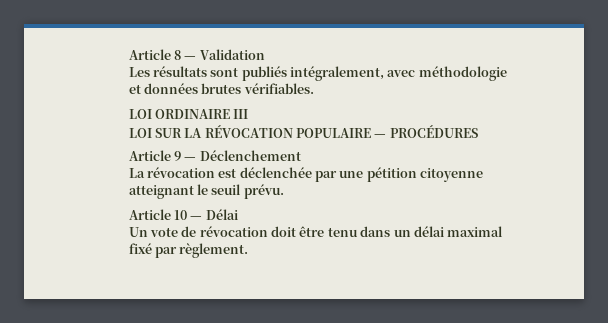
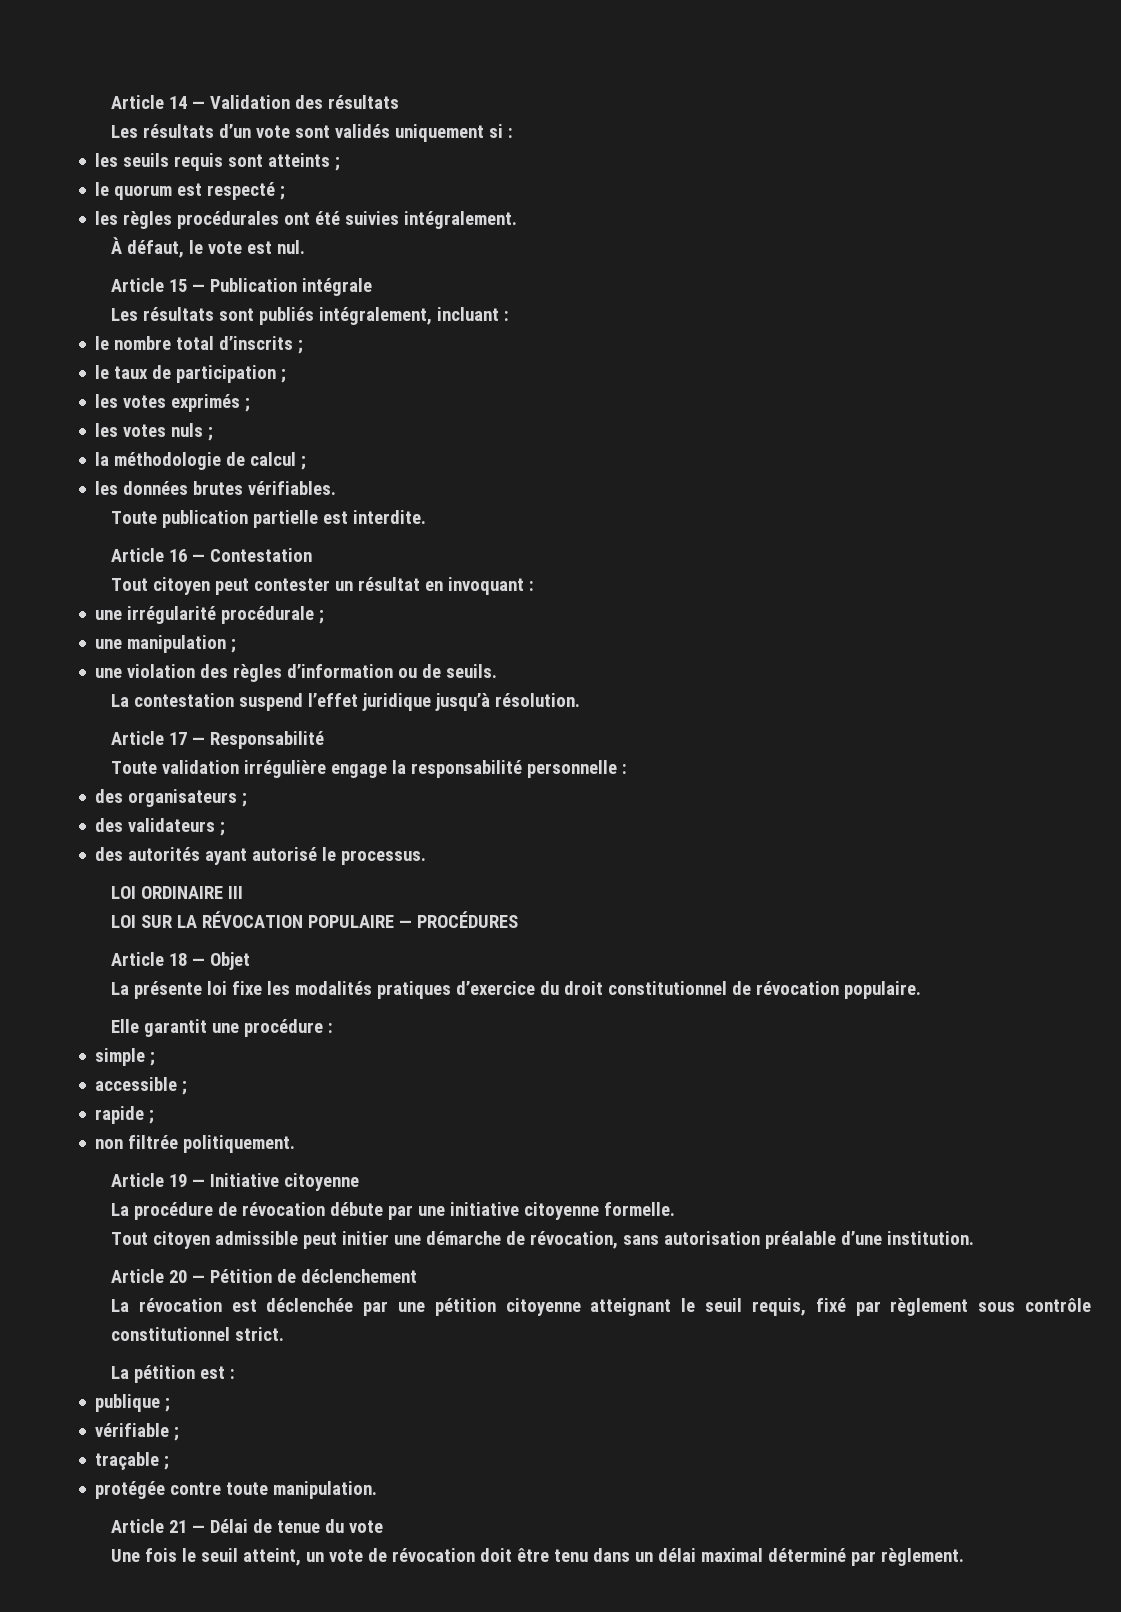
- Article 8 — Validation
+ Article 14 — Validation des résultats
+ Les résultats d’un vote sont validés uniquement si :
+ les seuils requis sont atteints ;
+ le quorum est respecté ;
+ les règles procédurales ont été suivies intégralement.
+ À défaut, le vote est nul.
+ Article 15 — Publication intégrale
- Les résultats sont publiés intégralement, avec méthodologie et données brutes vérifiables.
+ Les résultats sont publiés intégralement, incluant :
+ le nombre total d’inscrits ;
+ le taux de participation ;
+ les votes exprimés ;
+ les votes nuls ;
+ la méthodologie de calcul ;
+ les données brutes vérifiables.
+ Toute publication partielle est interdite.
+ Article 16 — Contestation
+ Tout citoyen peut contester un résultat en invoquant :
+ une irrégularité procédurale ;
+ une manipulation ;
+ une violation des règles d’information ou de seuils.
+ La contestation suspend l’effet juridique jusqu’à résolution.
+ Article 17 — Responsabilité
+ Toute validation irrégulière engage la responsabilité personnelle :
+ des organisateurs ;
+ des validateurs ;
+ des autorités ayant autorisé le processus.
- Article 9 — Déclenchement
+ Article 18 — Objet
+ La présente loi fixe les modalités pratiques d’exercice du droit constitutionnel de révocation populaire.
+ Elle garantit une procédure :
+ simple ;
+ accessible ;
+ rapide ;
+ non filtrée politiquement.
+ Article 19 — Initiative citoyenne
+ La procédure de révocation débute par une initiative citoyenne formelle.
+ Tout citoyen admissible peut initier une démarche de révocation, sans autorisation préalable d’une institution.
+ Article 20 — Pétition de déclenchement
- La révocation est déclenchée par une pétition citoyenne atteignant le seuil prévu.
- Article 10 — Délai
- Un vote de révocation doit être tenu dans un délai maximal fixé par règlement.
+ La révocation est déclenchée par une pétition citoyenne atteignant le seuil requis, fixé par règlement sous contrôle constitutionnel strict.
+ La pétition est :
+ publique ;
+ vérifiable ;
+ traçable ;
+ protégée contre toute manipulation.
+ Article 21 — Délai de tenue du vote
+ Une fois le seuil atteint, un vote de révocation doit être tenu dans un délai maximal déterminé par règlement.

